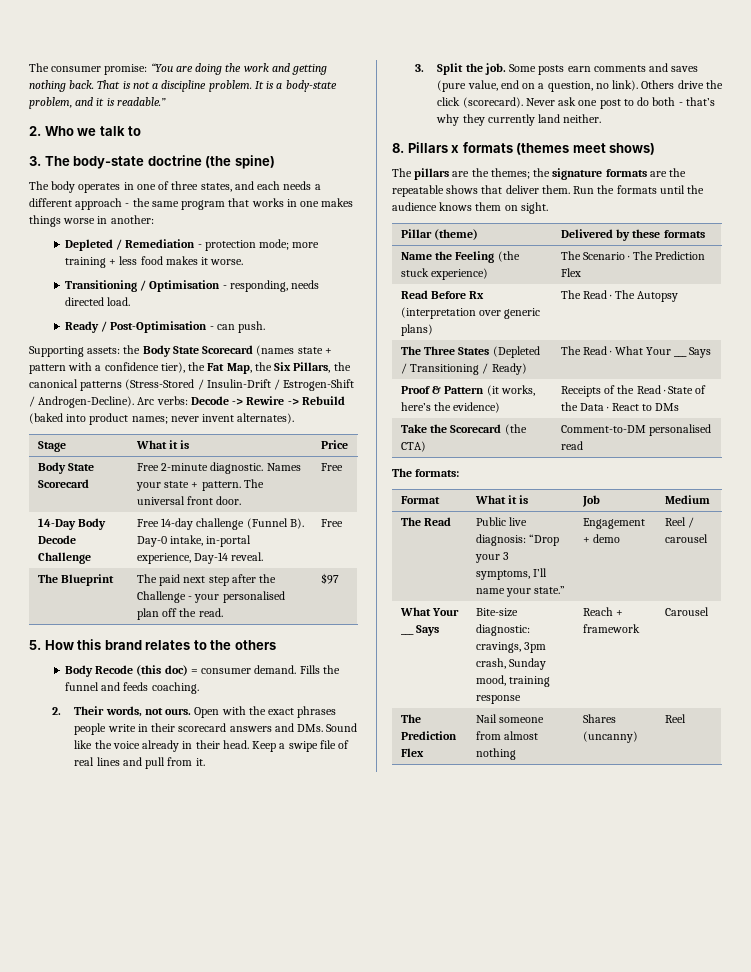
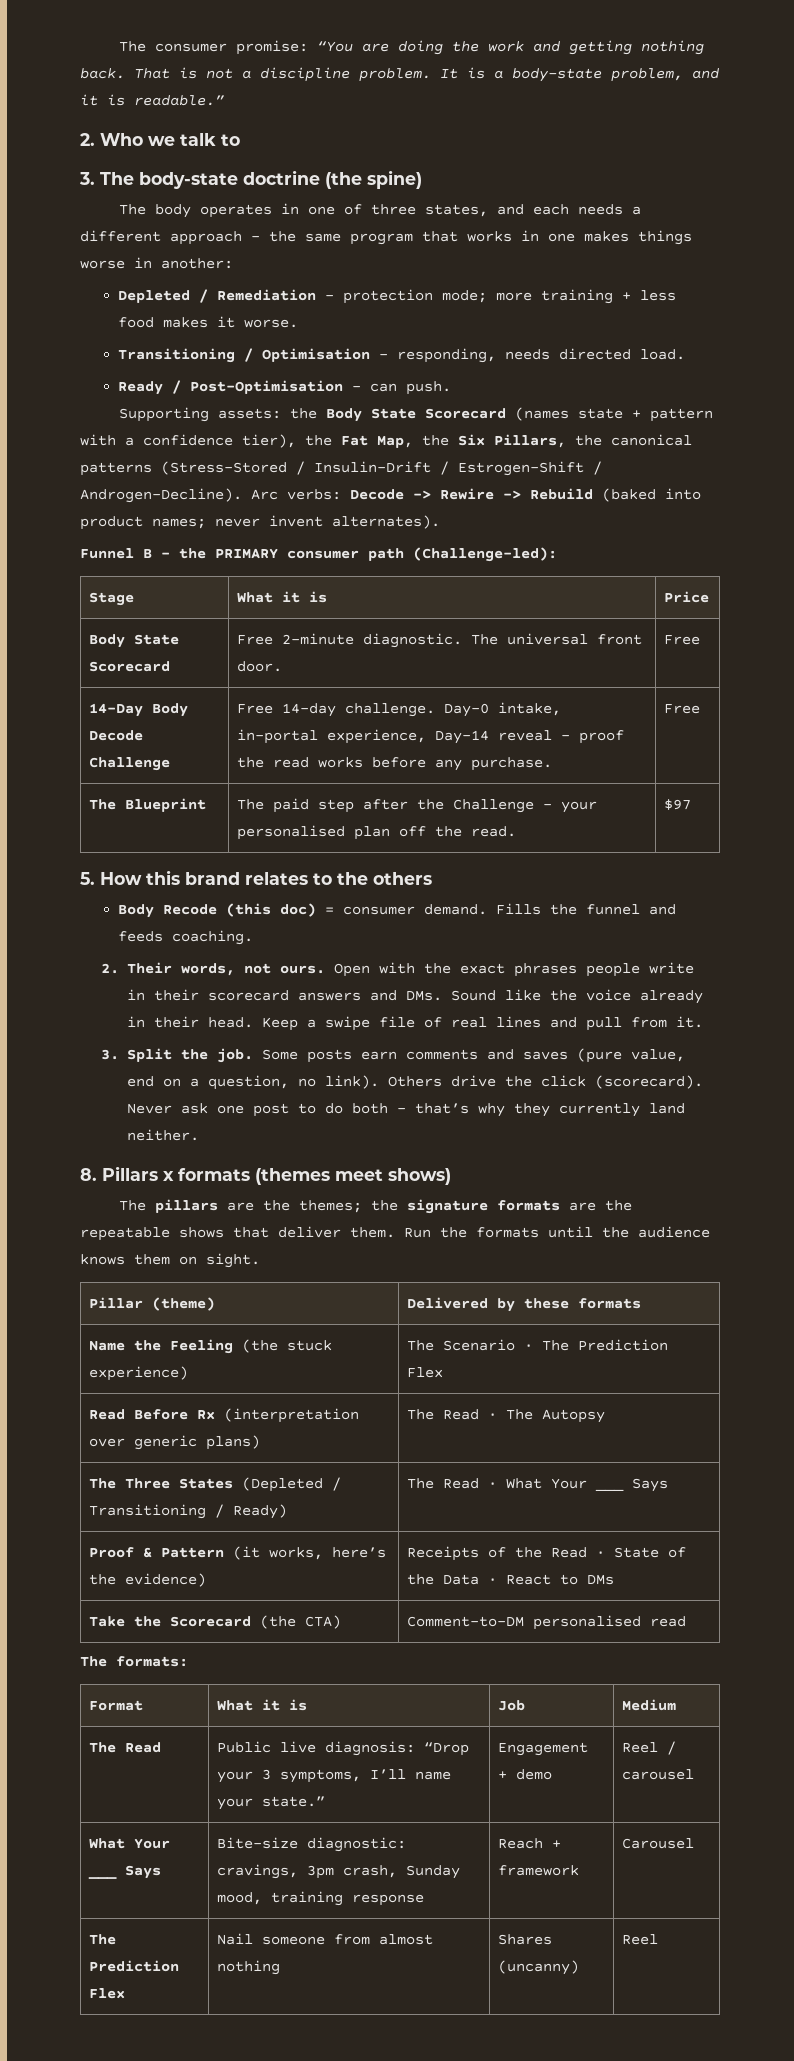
+ Funnel B - the PRIMARY consumer path (Challenge-led):
- Body State Scorecard | Free 2-minute diagnostic. Names your state + pattern. The universal front door. | Free
+ Body State Scorecard | Free 2-minute diagnostic. The universal front door. | Free
- 14-Day Body Decode Challenge | Free 14-day challenge (Funnel B). Day-0 intake, in-portal experience, Day-14 reveal. | Free
+ 14-Day Body Decode Challenge | Free 14-day challenge. Day-0 intake, in-portal experience, Day-14 reveal - proof the read works before any purchase. | Free
- The Blueprint | The paid next step after the Challenge - your personalised plan off the read. | $97
+ The Blueprint | The paid step after the Challenge - your personalised plan off the read. | $97

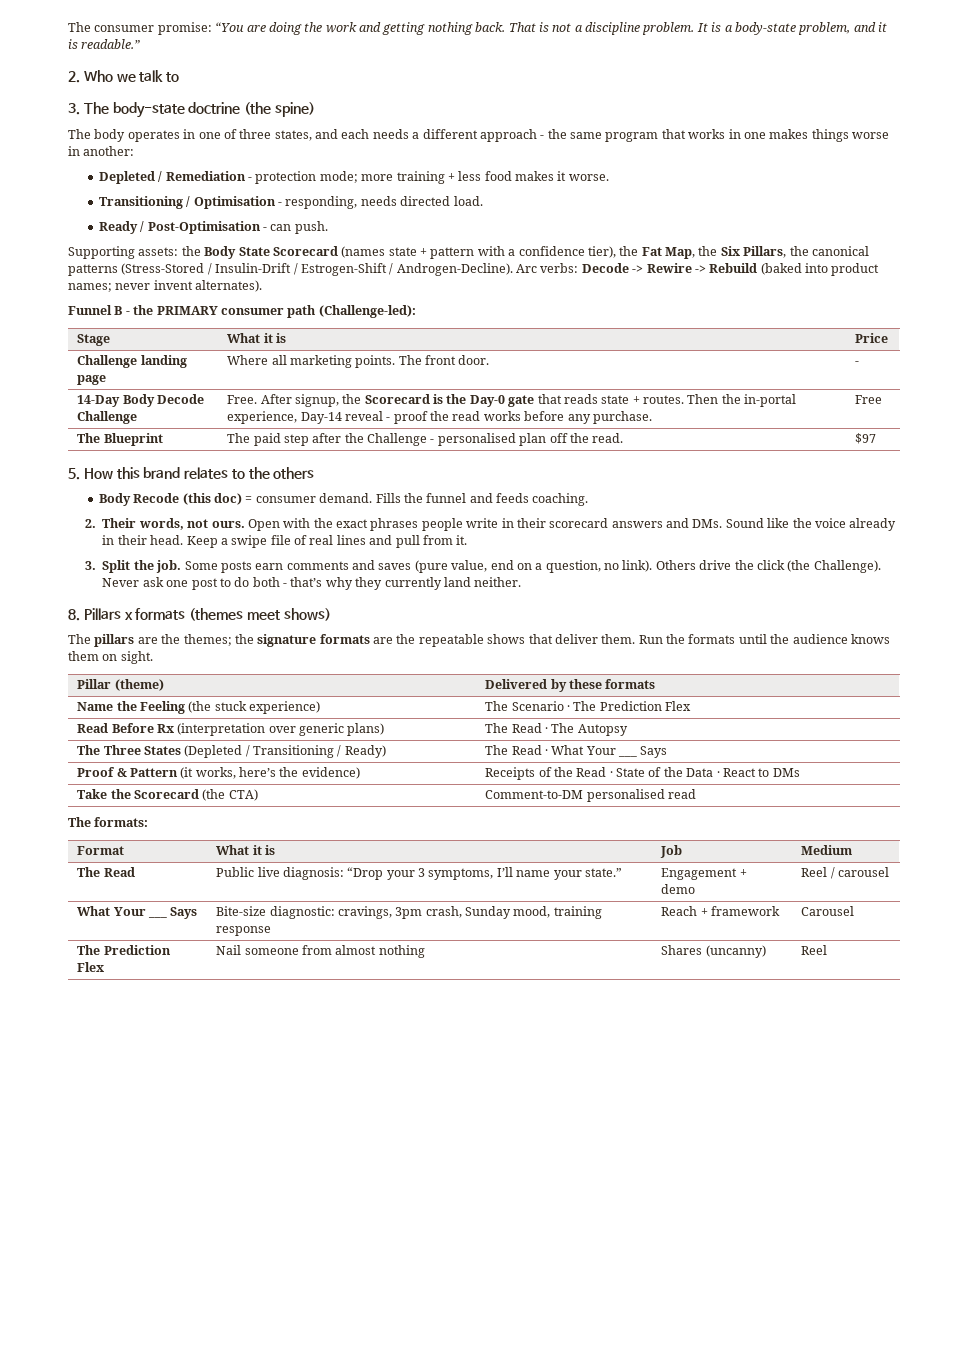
- Body State Scorecard | Free 2-minute diagnostic. The universal front door. | Free
+ Challenge landing page | Where all marketing points. The front door. | -
- 14-Day Body Decode Challenge | Free 14-day challenge. Day-0 intake, in-portal experience, Day-14 reveal - proof the read works before any purchase. | Free
+ 14-Day Body Decode Challenge | Free. After signup, the Scorecard is the Day-0 gate that reads state + routes. Then the in-portal experience, Day-14 reveal - proof the read works before any purchase. | Free
- The Blueprint | The paid step after the Challenge - your personalised plan off the read. | $97
+ The Blueprint | The paid step after the Challenge - personalised plan off the read. | $97
- Others drive the click (scorecard).
+ Others drive the click (the Challenge).

